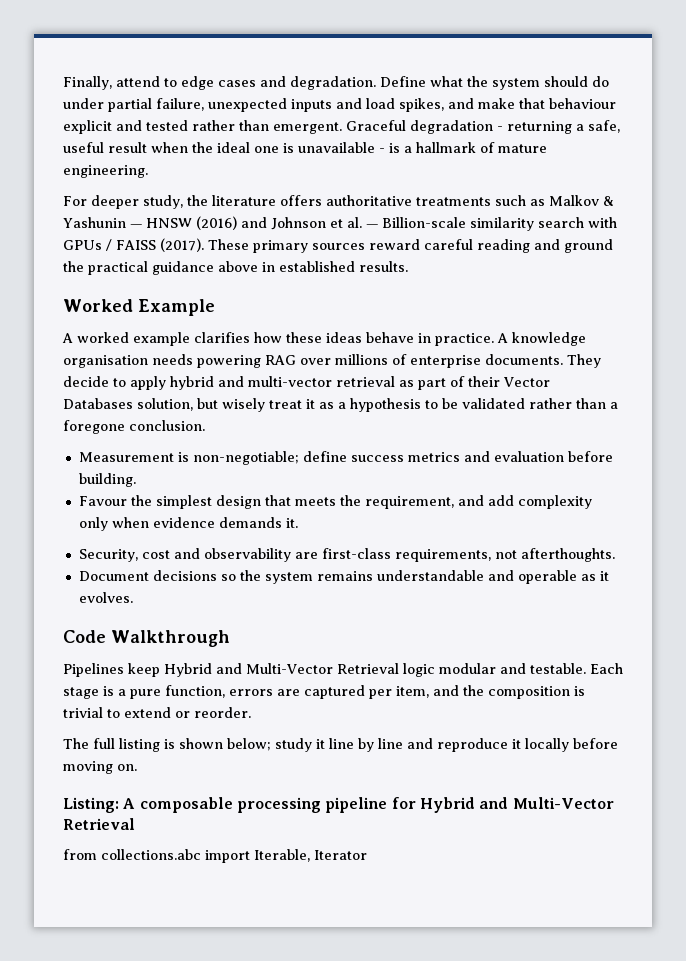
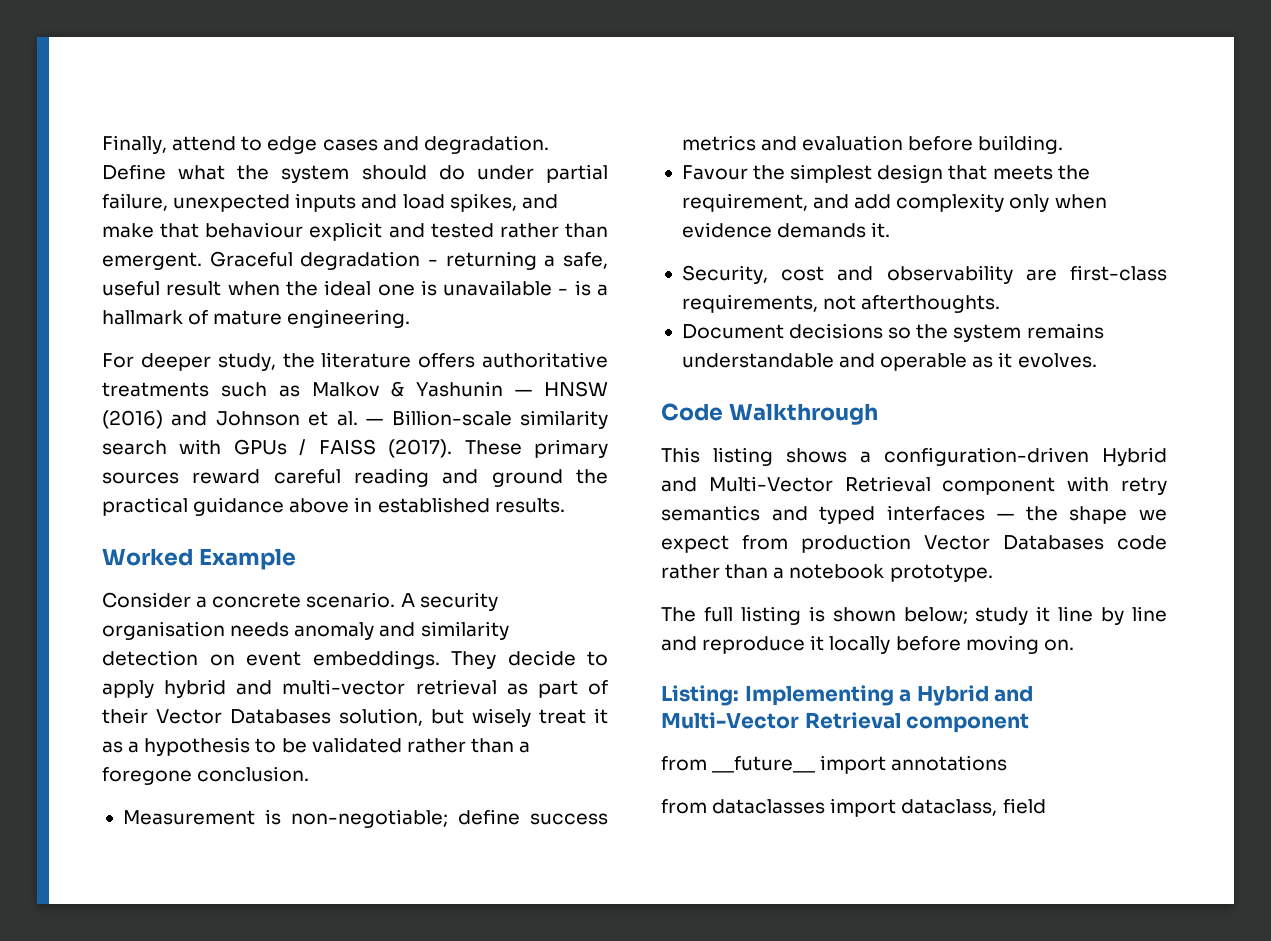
- A worked example clarifies how these ideas behave in practice. A knowledge organisation needs powering RAG over millions of enterprise documents.
+ Consider a concrete scenario. A security organisation needs anomaly and similarity detection on event embeddings.
- Pipelines keep Hybrid and Multi-Vector Retrieval logic modular and testable. Each stage is a pure function, errors are captured per item, and the composition is trivial to extend or reorder.
+ This listing shows a configuration-driven Hybrid and Multi-Vector Retrieval component with retry semantics and typed interfaces — the shape we expect from production Vector Databases code rather than a notebook prototype.
- Listing: A composable processing pipeline for Hybrid and Multi-Vector Retrieval
- from collections.abc import Iterable, Iterator
+ Listing: Implementing a Hybrid and Multi-Vector Retrieval component
+ from __future__ import annotations
+ from dataclasses import dataclass, field

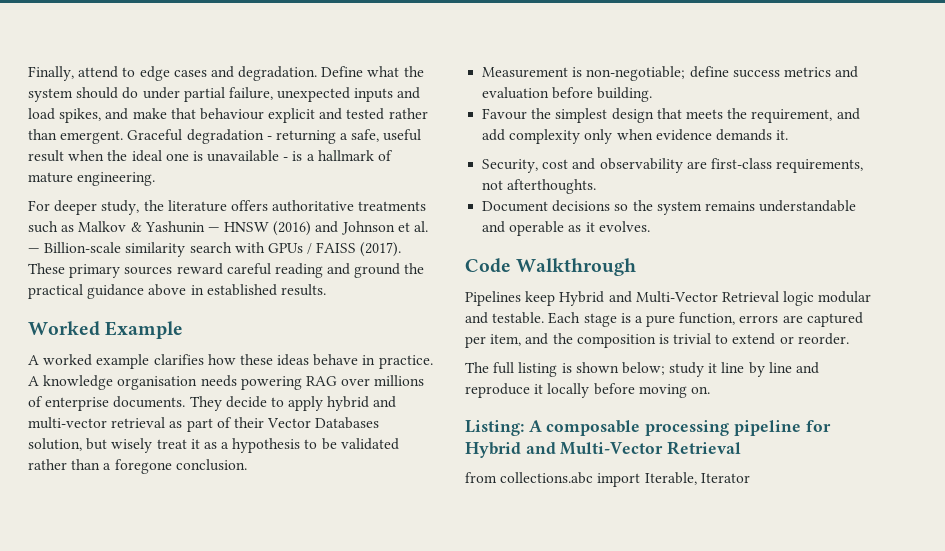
- Consider a concrete scenario. A security organisation needs anomaly and similarity detection on event embeddings.
+ A worked example clarifies how these ideas behave in practice. A knowledge organisation needs powering RAG over millions of enterprise documents.
- This listing shows a configuration-driven Hybrid and Multi-Vector Retrieval component with retry semantics and typed interfaces — the shape we expect from production Vector Databases code rather than a notebook prototype.
+ Pipelines keep Hybrid and Multi-Vector Retrieval logic modular and testable. Each stage is a pure function, errors are captured per item, and the composition is trivial to extend or reorder.
- Listing: Implementing a Hybrid and Multi-Vector Retrieval component
- from __future__ import annotations
- from dataclasses import dataclass, field
+ Listing: A composable processing pipeline for Hybrid and Multi-Vector Retrieval
+ from collections.abc import Iterable, Iterator

